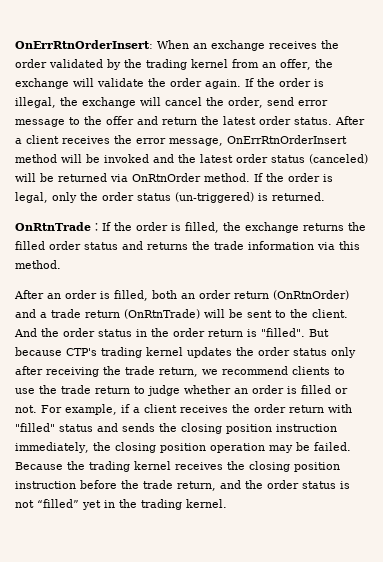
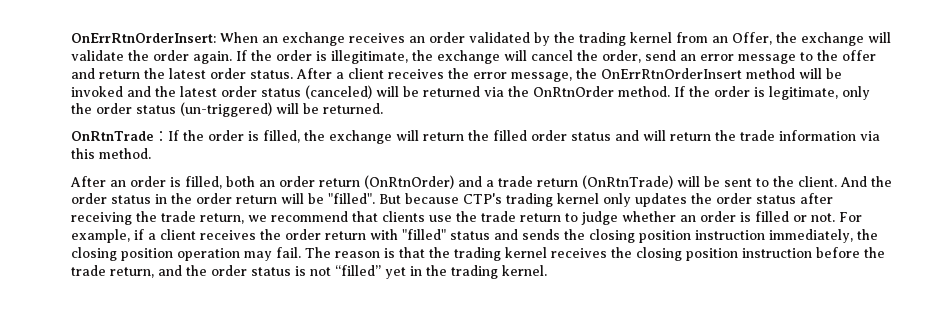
- OnErrRtnOrderInsert: When an exchange receives the order validated by the trading kernel from an offer, the exchange will validate the order again.
+ OnErrRtnOrderInsert: When an exchange receives an order validated by the trading kernel from an Offer, the exchange will validate the order again.
- If the order is illegal, the exchange will cancel the order, send error message to the offer and return the latest order status.
+ If the order is illegitimate, the exchange will cancel the order, send an error message to the offer and return the latest order status.
- After a client receives the error message, OnErrRtnOrderInsert method will be invoked and the latest order status (canceled) will be returned via OnRtnOrder method.
+ After a client receives the error message, the OnErrRtnOrderInsert method will be invoked and the latest order status (canceled) will be returned via the OnRtnOrder method.
- If the order is legal, only the order status (un-triggered) is returned.
+ If the order is legitimate, only the order status (un-triggered) will be returned.
- OnRtnTrade：If the order is filled, the exchange returns the filled order status and returns the trade information via this method.
+ OnRtnTrade：If the order is filled, the exchange will return the filled order status and will return the trade information via this method.
- And the order status in the order return is "filled".
+ And the order status in the order return will be "filled".
- But because CTP's trading kernel updates the order status only after receiving the trade return, we recommend clients to use the trade return to judge whether an order is filled or not.
+ But because CTP's trading kernel only updates the order status after receiving the trade return, we recommend that clients use the trade return to judge whether an order is filled or not.
- For example, if a client receives the order return with "filled" status and sends the closing position instruction immediately, the closing position operation may be failed. Because the trading kernel receives the closing position instruction before the trade return, and the order status is not “filled” yet in the trading kernel.
+ For example, if a client receives the order return with "filled" status and sends the closing position instruction immediately, the closing position operation may fail. The reason is that the trading kernel receives the closing position instruction before the trade return, and the order status is not “filled” yet in the trading kernel.

